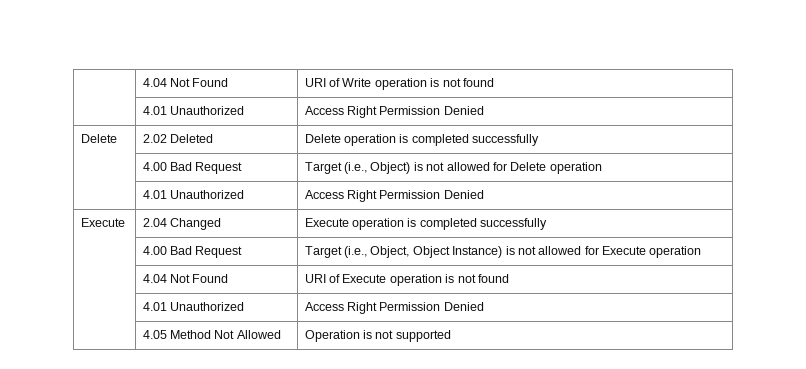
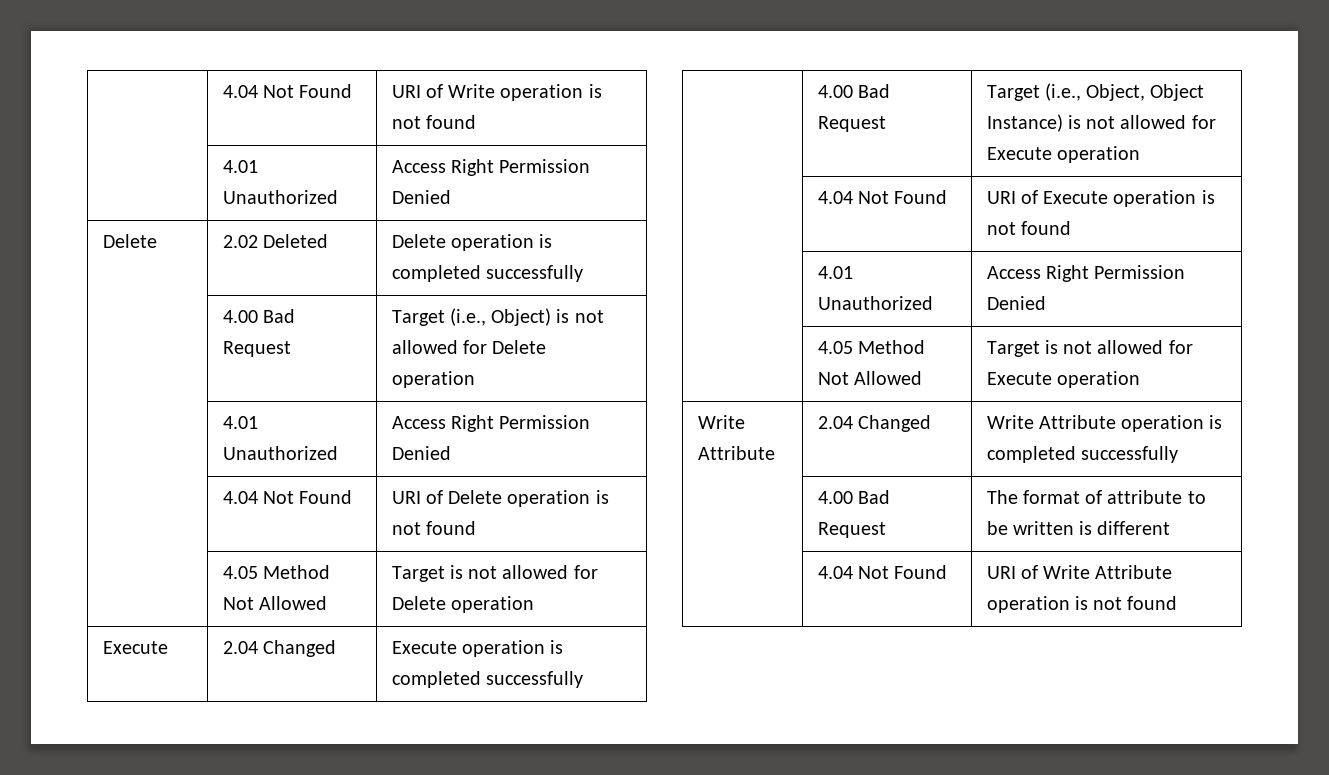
+ | 4.04 Not Found | URI of Delete operation is not found
+ | 4.05 Method Not Allowed | Target is not allowed for Delete operation
- | 4.05 Method Not Allowed | Operation is not supported
+ | 4.05 Method Not Allowed | Target is not allowed for Execute operation
+ Write Attribute | 2.04 Changed | Write Attribute operation is completed successfully
+ | 4.00 Bad Request | The format of attribute to be written is different
+ | 4.04 Not Found | URI of Write Attribute operation is not found

